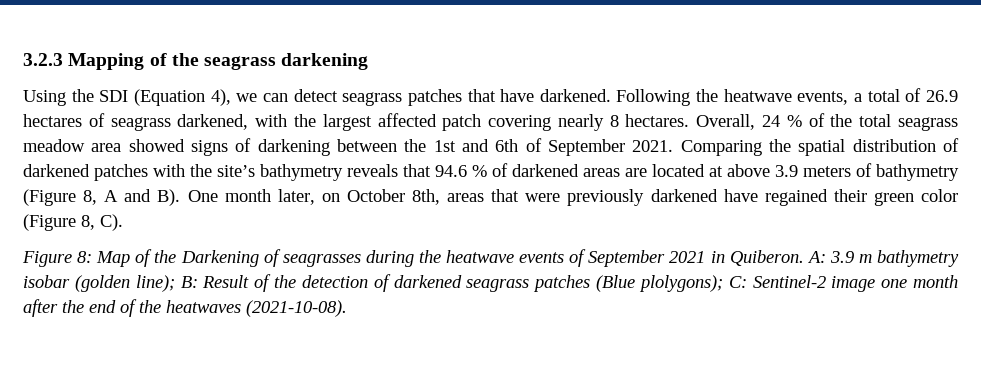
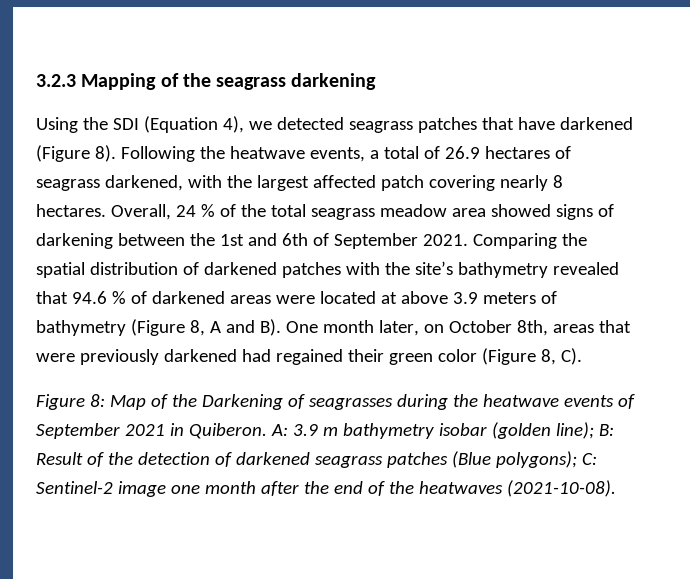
- Using the SDI (Equation 4), we can detect seagrass patches that have darkened.
+ Using the SDI (Equation 4), we detected seagrass patches that have darkened (Figure 8).
- Comparing the spatial distribution of darkened patches with the site’s bathymetry reveals that 94.6 % of darkened areas are located at above 3.9 meters of bathymetry (Figure 8, A and B). One month later, on October 8th, areas that were previously darkened have regained their green color (Figure 8, C).
+ Comparing the spatial distribution of darkened patches with the site’s bathymetry revealed that 94.6 % of darkened areas were located at above 3.9 meters of bathymetry (Figure 8, A and B). One month later, on October 8th, areas that were previously darkened had regained their green color (Figure 8, C).
- A: 3.9 m bathymetry isobar (golden line); B: Result of the detection of darkened seagrass patches (Blue plolygons); C: Sentinel-2 image one month after the end of the heatwaves (2021-10-08).
+ A: 3.9 m bathymetry isobar (golden line); B: Result of the detection of darkened seagrass patches (Blue polygons); C: Sentinel-2 image one month after the end of the heatwaves (2021-10-08).

